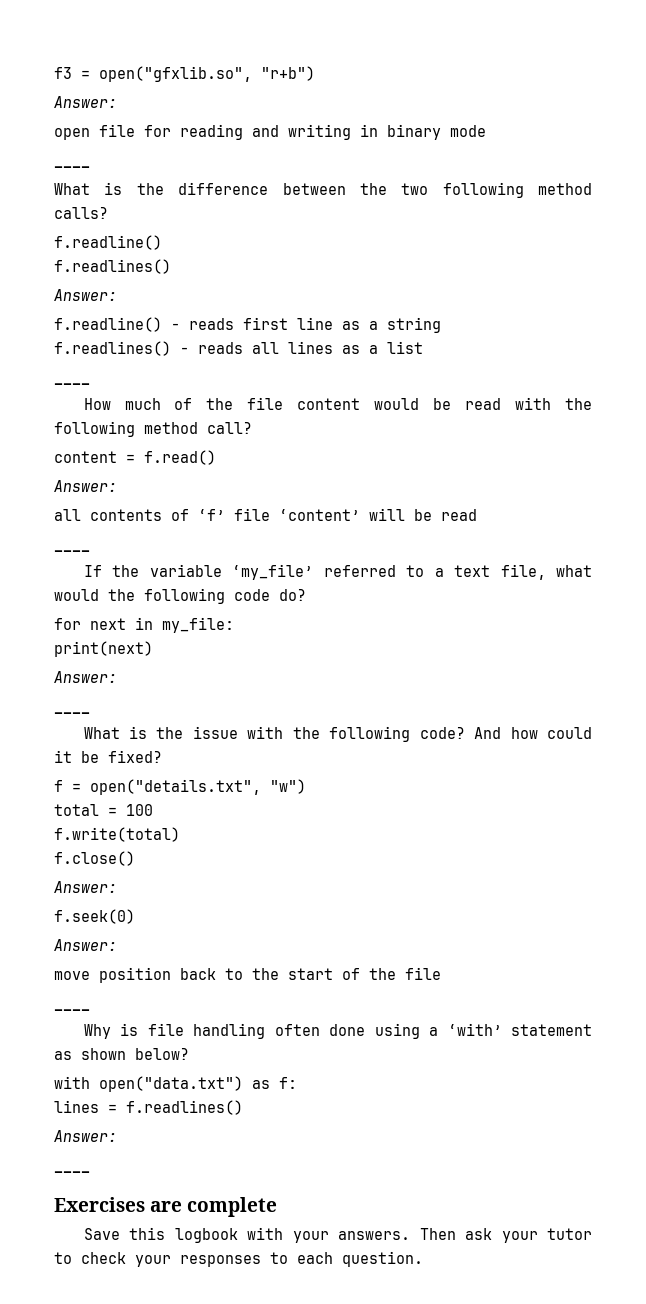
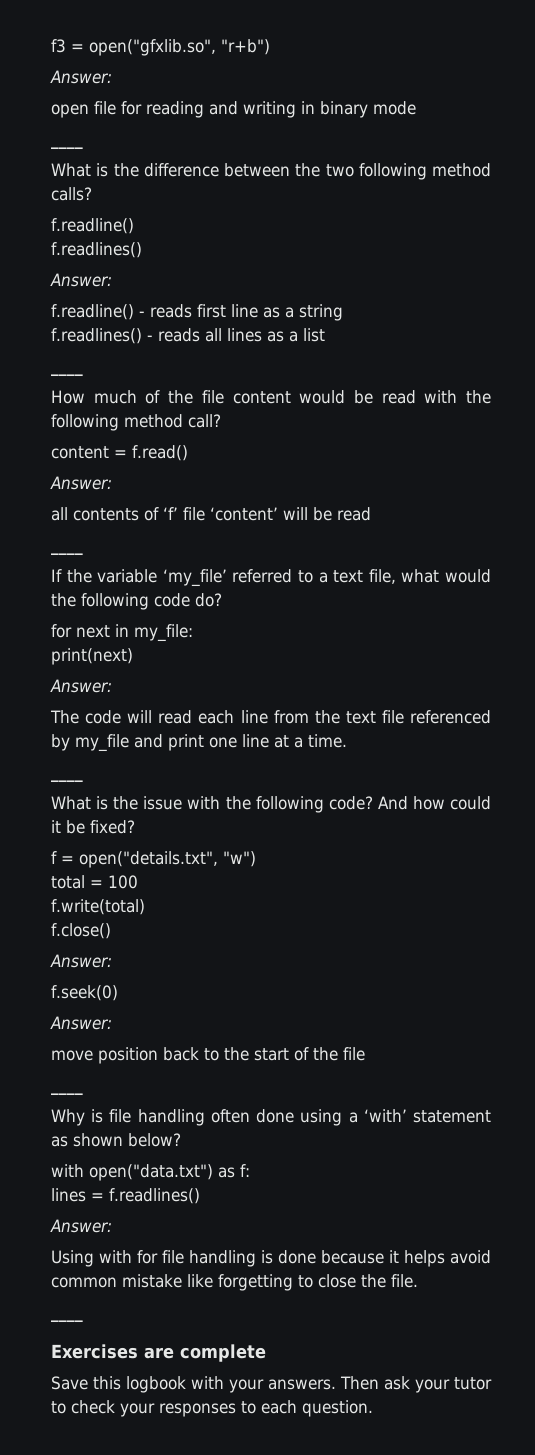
+ The code will read each line from the text file referenced by my_file and print one line at a time.
+ Using with for file handling is done because it helps avoid common mistake like forgetting to close the file.

